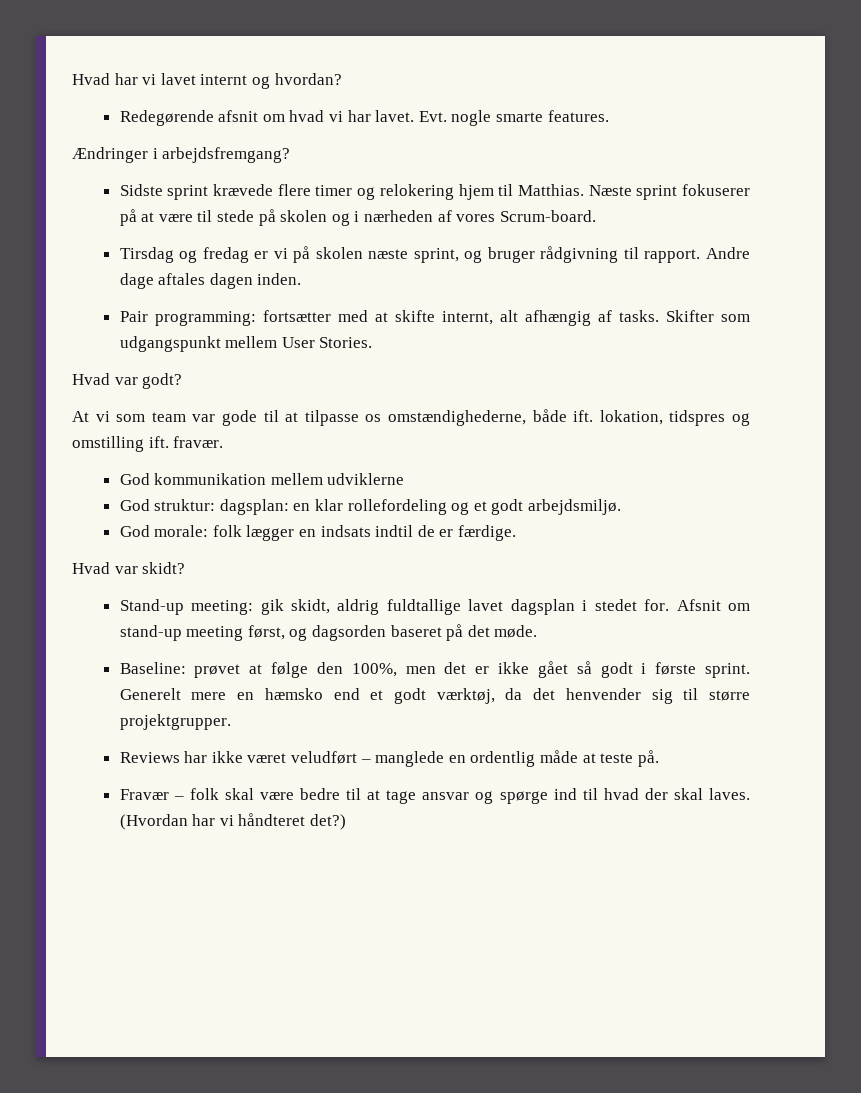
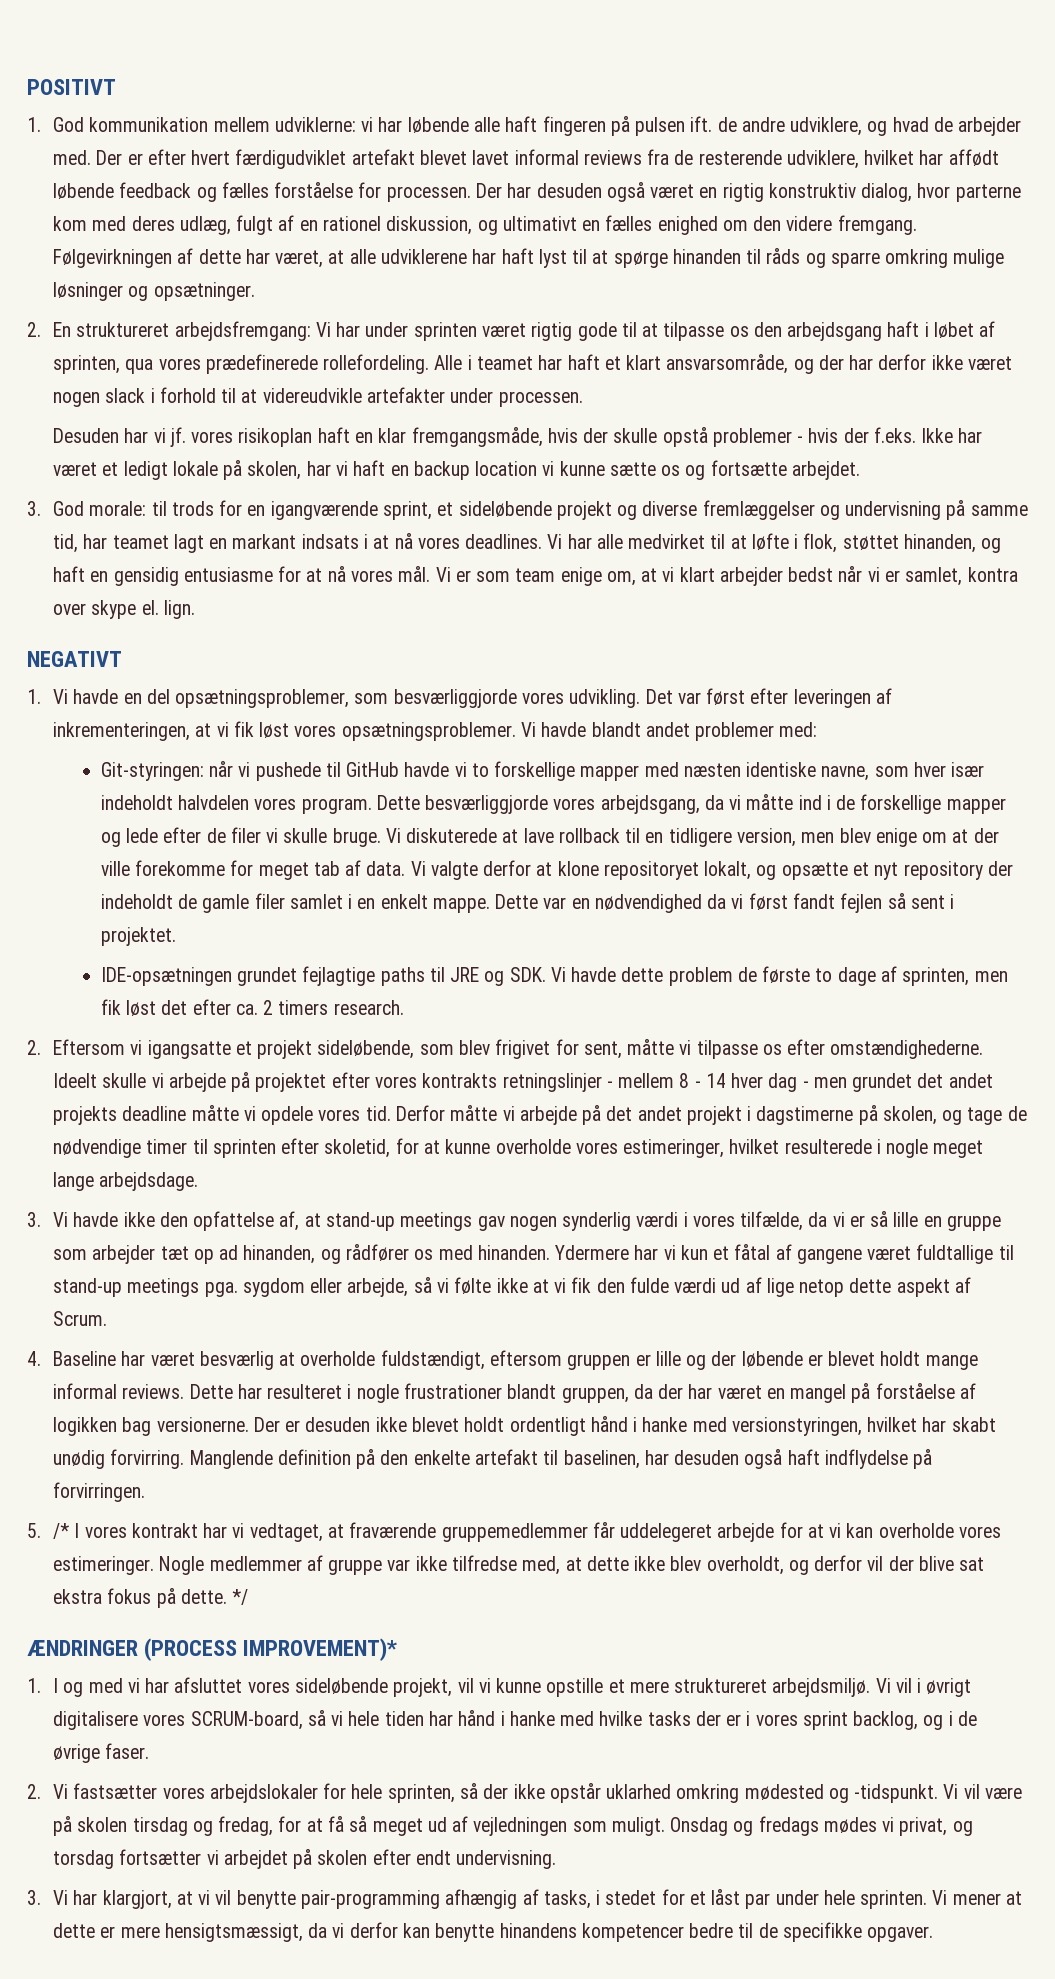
- Hvad har vi lavet internt og hvordan?
- Redegørende afsnit om hvad vi har lavet. Evt. nogle smarte features.
- Ændringer i arbejdsfremgang?
- Sidste sprint krævede flere timer og relokering hjem til Matthias. Næste sprint fokuserer på at være til stede på skolen og i nærheden af vores Scrum-board.
- Tirsdag og fredag er vi på skolen næste sprint, og bruger rådgivning til rapport. Andre dage aftales dagen inden.
- Pair programming: fortsætter med at skifte internt, alt afhængig af tasks. Skifter som udgangspunkt mellem User Stories.
- Hvad var godt?
- At vi som team var gode til at tilpasse os omstændighederne, både ift. lokation, tidspres og omstilling ift. fravær.
- God kommunikation mellem udviklerne
- God struktur: dagsplan: en klar rollefordeling og et godt arbejdsmiljø.
- God morale: folk lægger en indsats indtil de er færdige.
- Hvad var skidt?
- Stand-up meeting: gik skidt, aldrig fuldtallige lavet dagsplan i stedet for. Afsnit om stand-up meeting først, og dagsorden baseret på det møde.
- Baseline: prøvet at følge den 100%, men det er ikke gået så godt i første sprint. Generelt mere en hæmsko end et godt værktøj, da det henvender sig til større projektgrupper.
- Reviews har ikke været veludført – manglede en ordentlig måde at teste på.
- Fravær – folk skal være bedre til at tage ansvar og spørge ind til hvad der skal laves. (Hvordan har vi håndteret det?)
+ POSITIVT
+ 1. God kommunikation mellem udviklerne: vi har løbende alle haft fingeren på pulsen ift. de andre udviklere, og hvad de arbejder med. Der er efter hvert færdigudviklet artefakt blevet lavet informal reviews fra de resterende udviklere, hvilket har affødt løbende feedback og fælles forståelse for processen. Der har desuden også været en rigtig konstruktiv dialog, hvor parterne kom med deres udlæg, fulgt af en rationel diskussion, og ultimativt en fælles enighed om den videre fremgang. Følgevirkningen af dette har været, at alle udviklerene har haft lyst til at spørge hinanden til råds og sparre omkring mulige løsninger og opsætninger.
+ 2. En struktureret arbejdsfremgang: Vi har under sprinten været rigtig gode til at tilpasse os den arbejdsgang haft i løbet af sprinten, qua vores prædefinerede rollefordeling. Alle i teamet har haft et klart ansvarsområde, og der har derfor ikke været nogen slack i forhold til at videreudvikle artefakter under processen.
+ Desuden har vi jf. vores risikoplan haft en klar fremgangsmåde, hvis der skulle opstå problemer - hvis der f.eks. Ikke har været et ledigt lokale på skolen, har vi haft en backup location vi kunne sætte os og fortsætte arbejdet.
+ 3. God morale: til trods for en igangværende sprint, et sideløbende projekt og diverse fremlæggelser og undervisning på samme tid, har teamet lagt en markant indsats i at nå vores deadlines. Vi har alle medvirket til at løfte i flok, støttet hinanden, og haft en gensidig entusiasme for at nå vores mål. Vi er som team enige om, at vi klart arbejder bedst når vi er samlet, kontra over skype el. lign.
+ NEGATIVT
+ 1. Vi havde en del opsætningsproblemer, som besværliggjorde vores udvikling. Det var først efter leveringen af inkrementeringen, at vi fik løst vores opsætningsproblemer. Vi havde blandt andet problemer med:
+ Git-styringen: når vi pushede til GitHub havde vi to forskellige mapper med næsten identiske navne, som hver især indeholdt halvdelen vores program. Dette besværliggjorde vores arbejdsgang, da vi måtte ind i de forskellige mapper og lede efter de filer vi skulle bruge. Vi diskuterede at lave rollback til en tidligere version, men blev enige om at der ville forekomme for meget tab af data. Vi valgte derfor at klone repositoryet lokalt, og opsætte et nyt repository der indeholdt de gamle filer samlet i en enkelt mappe. Dette var en nødvendighed da vi først fandt fejlen så sent i projektet.
+ IDE-opsætningen grundet fejlagtige paths til JRE og SDK. Vi havde dette problem de første to dage af sprinten, men fik løst det efter ca. 2 timers research.
+ 2. Eftersom vi igangsatte et projekt sideløbende, som blev frigivet for sent, måtte vi tilpasse os efter omstændighederne. Ideelt skulle vi arbejde på projektet efter vores kontrakts retningslinjer - mellem 8 - 14 hver dag - men grundet det andet projekts deadline måtte vi opdele vores tid. Derfor måtte vi arbejde på det andet projekt i dagstimerne på skolen, og tage de nødvendige timer til sprinten efter skoletid, for at kunne overholde vores estimeringer, hvilket resulterede i nogle meget lange arbejdsdage.
+ 3. Vi havde ikke den opfattelse af, at stand-up meetings gav nogen synderlig værdi i vores tilfælde, da vi er så lille en gruppe som arbejder tæt op ad hinanden, og rådfører os med hinanden. Ydermere har vi kun et fåtal af gangene været fuldtallige til stand-up meetings pga. sygdom eller arbejde, så vi følte ikke at vi fik den fulde værdi ud af lige netop dette aspekt af Scrum.
+ 4. Baseline har været besværlig at overholde fuldstændigt, eftersom gruppen er lille og der løbende er blevet holdt mange informal reviews. Dette har resulteret i nogle frustrationer blandt gruppen, da der har været en mangel på forståelse af logikken bag versionerne. Der er desuden ikke blevet holdt ordentligt hånd i hanke med versionstyringen, hvilket har skabt unødig forvirring. Manglende definition på den enkelte artefakt til baselinen, har desuden også haft indflydelse på forvirringen.
+ 5. /* I vores kontrakt har vi vedtaget, at fraværende gruppemedlemmer får uddelegeret arbejde for at vi kan overholde vores estimeringer. Nogle medlemmer af gruppe var ikke tilfredse med, at dette ikke blev overholdt, og derfor vil der blive sat ekstra fokus på dette. */
+ ÆNDRINGER (PROCESS IMPROVEMENT)*
+ 1. I og med vi har afsluttet vores sideløbende projekt, vil vi kunne opstille et mere struktureret arbejdsmiljø. Vi vil i øvrigt digitalisere vores SCRUM-board, så vi hele tiden har hånd i hanke med hvilke tasks der er i vores sprint backlog, og i de øvrige faser.
+ 2. Vi fastsætter vores arbejdslokaler for hele sprinten, så der ikke opstår uklarhed omkring mødested og -tidspunkt. Vi vil være på skolen tirsdag og fredag, for at få så meget ud af vejledningen som muligt. Onsdag og fredags mødes vi privat, og torsdag fortsætter vi arbejdet på skolen efter endt undervisning.
+ 3. Vi har klargjort, at vi vil benytte pair-programming afhængig af tasks, i stedet for et låst par under hele sprinten. Vi mener at dette er mere hensigtsmæssigt, da vi derfor kan benytte hinandens kompetencer bedre til de specifikke opgaver.

